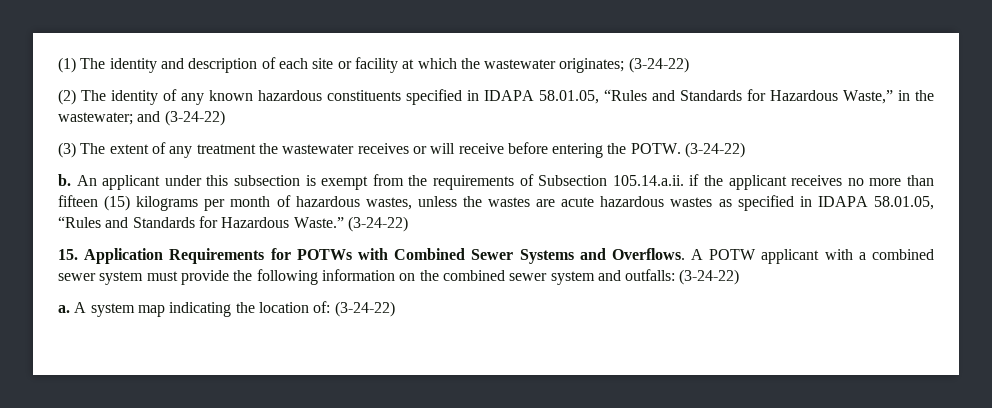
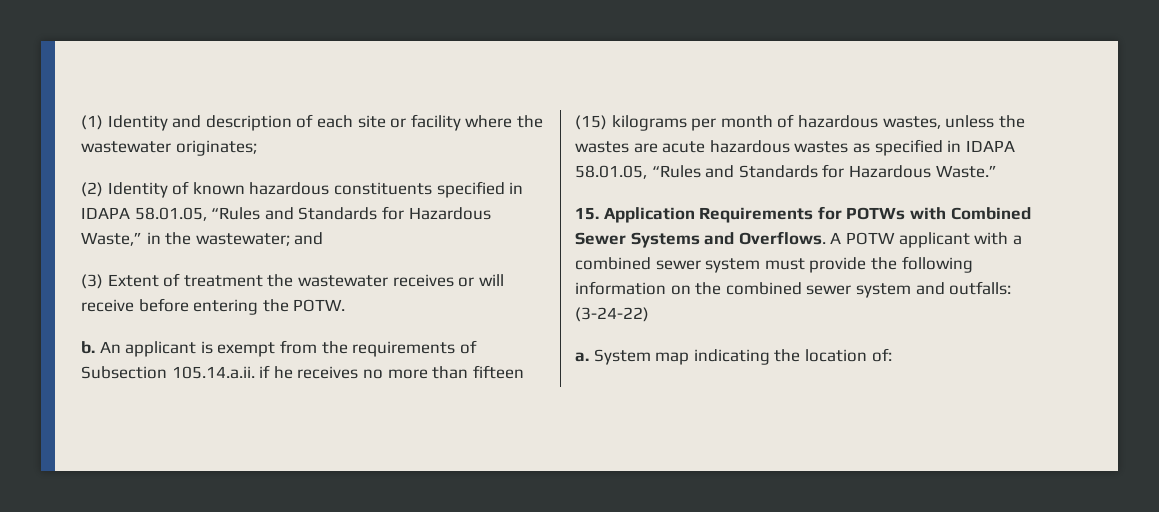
- (1) The identity and description of each site or facility at which the wastewater originates; (3-24-22)
+ (1) Identity and description of each site or facility where the wastewater originates;
- (2) The identity of any known hazardous constituents specified in IDAPA 58.01.05, “Rules and Standards for Hazardous Waste,” in the wastewater; and (3-24-22)
+ (2) Identity of known hazardous constituents specified in IDAPA 58.01.05, “Rules and Standards for Hazardous Waste,” in the wastewater; and
- (3) The extent of any treatment the wastewater receives or will receive before entering the POTW. (3-24-22)
+ (3) Extent of treatment the wastewater receives or will receive before entering the POTW.
- An applicant under this subsection is exempt from the requirements of Subsection 105.14.a.ii. if the applicant receives no more than fifteen (15) kilograms per month of hazardous wastes, unless the wastes are acute hazardous wastes as specified in IDAPA 58.01.05, “Rules and Standards for Hazardous Waste.” (3-24-22)
+ An applicant is exempt from the requirements of Subsection 105.14.a.ii. if he receives no more than fifteen (15) kilograms per month of hazardous wastes, unless the wastes are acute hazardous wastes as specified in IDAPA 58.01.05, “Rules and Standards for Hazardous Waste.”
- A system map indicating the location of: (3-24-22)
+ System map indicating the location of:

